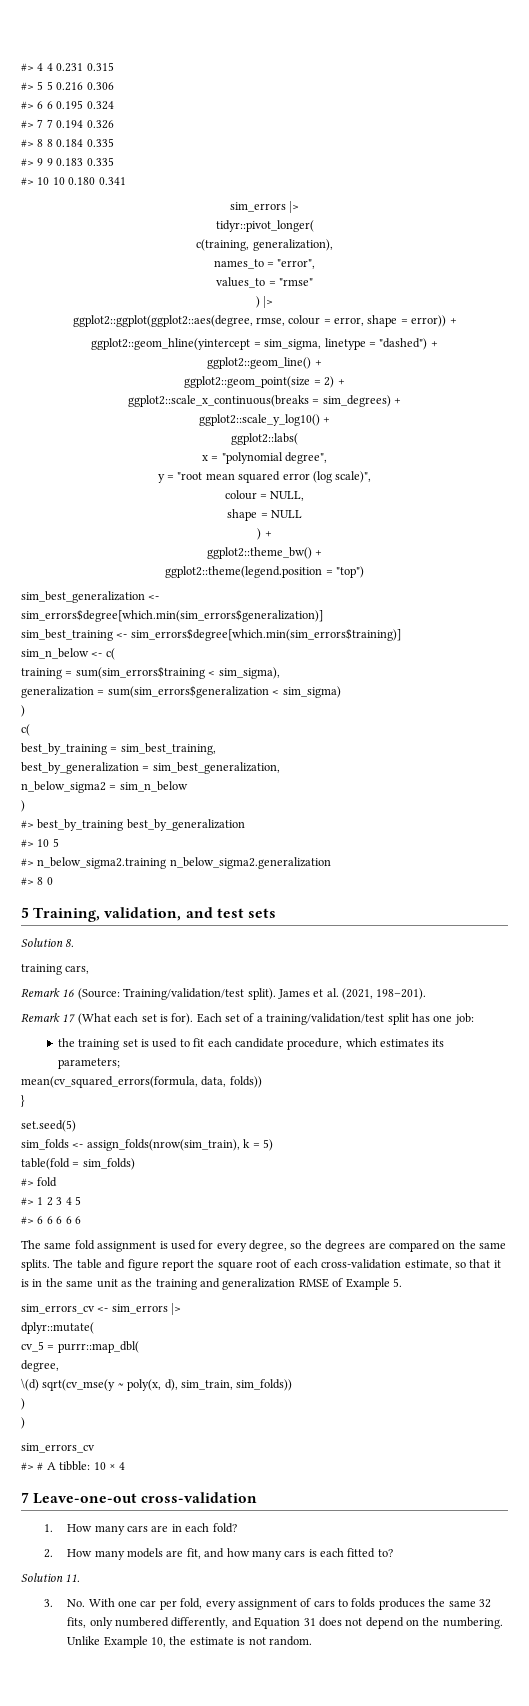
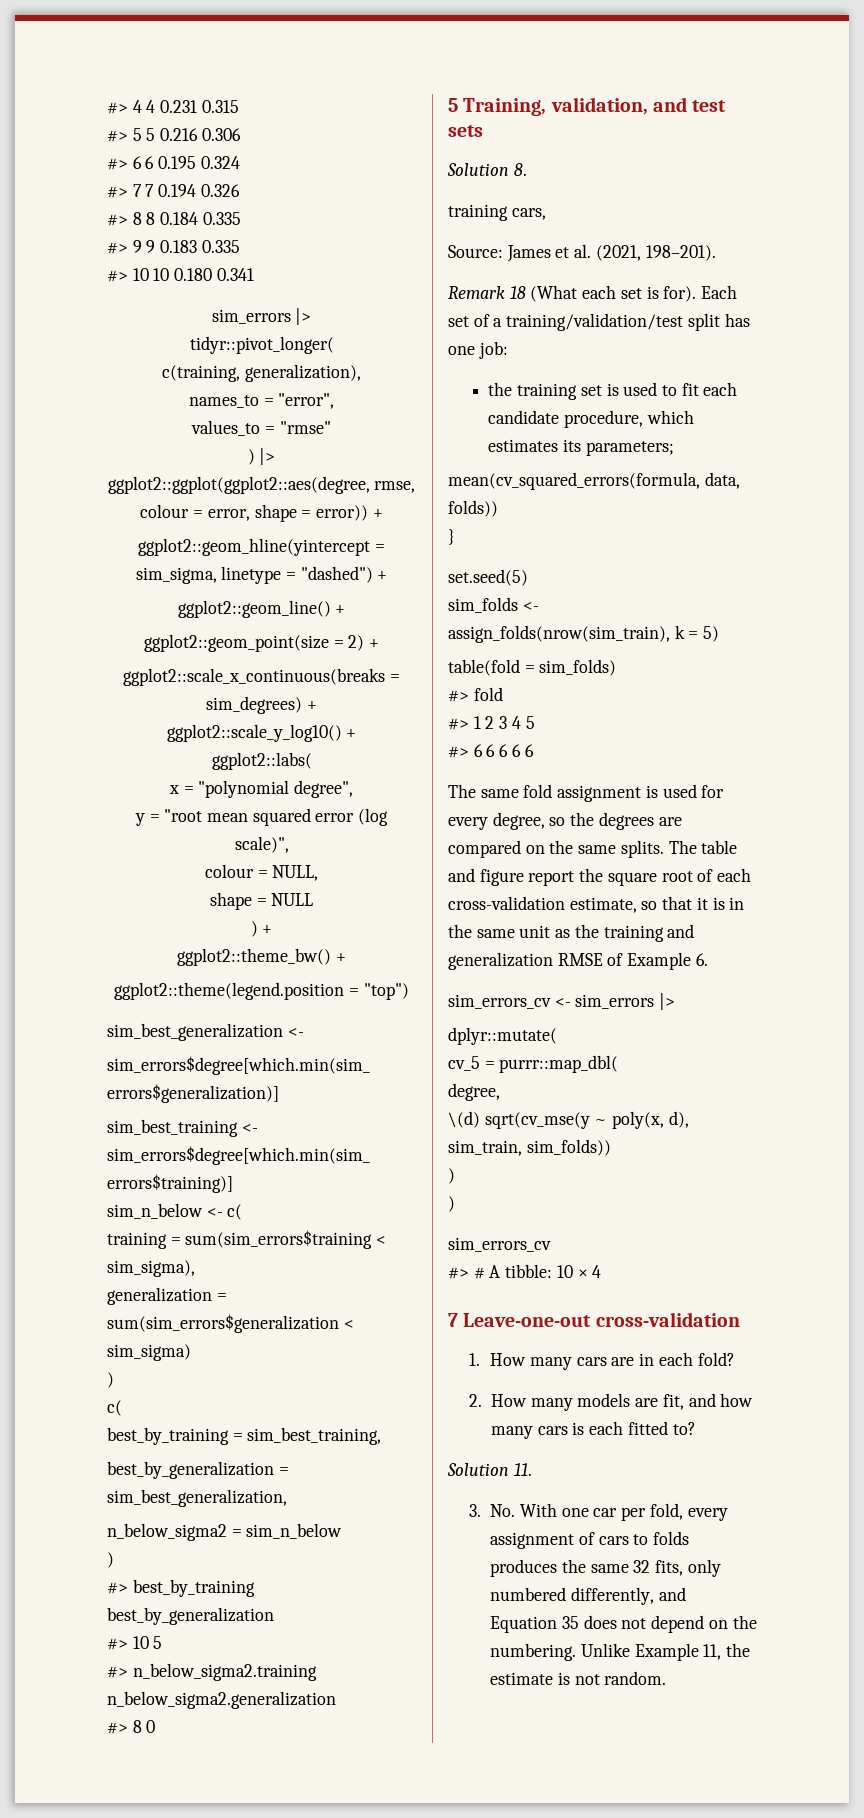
- Remark 16 (Source: Training/validation/test split). James et al. (2021, 198–201).
+ Source: James et al. (2021, 198–201).
- Remark 17 (What each set is for).
+ Remark 18 (What each set is for).
- The table and figure report the square root of each cross-validation estimate, so that it is in the same unit as the training and generalization RMSE of Example 5.
+ The table and figure report the square root of each cross-validation estimate, so that it is in the same unit as the training and generalization RMSE of Example 6.
- 3. No. With one car per fold, every assignment of cars to folds produces the same 32 fits, only numbered differently, and Equation 31 does not depend on the numbering.
+ 3. No. With one car per fold, every assignment of cars to folds produces the same 32 fits, only numbered differently, and Equation 35 does not depend on the numbering.
- Unlike Example 10, the estimate is not random.
+ Unlike Example 11, the estimate is not random.

